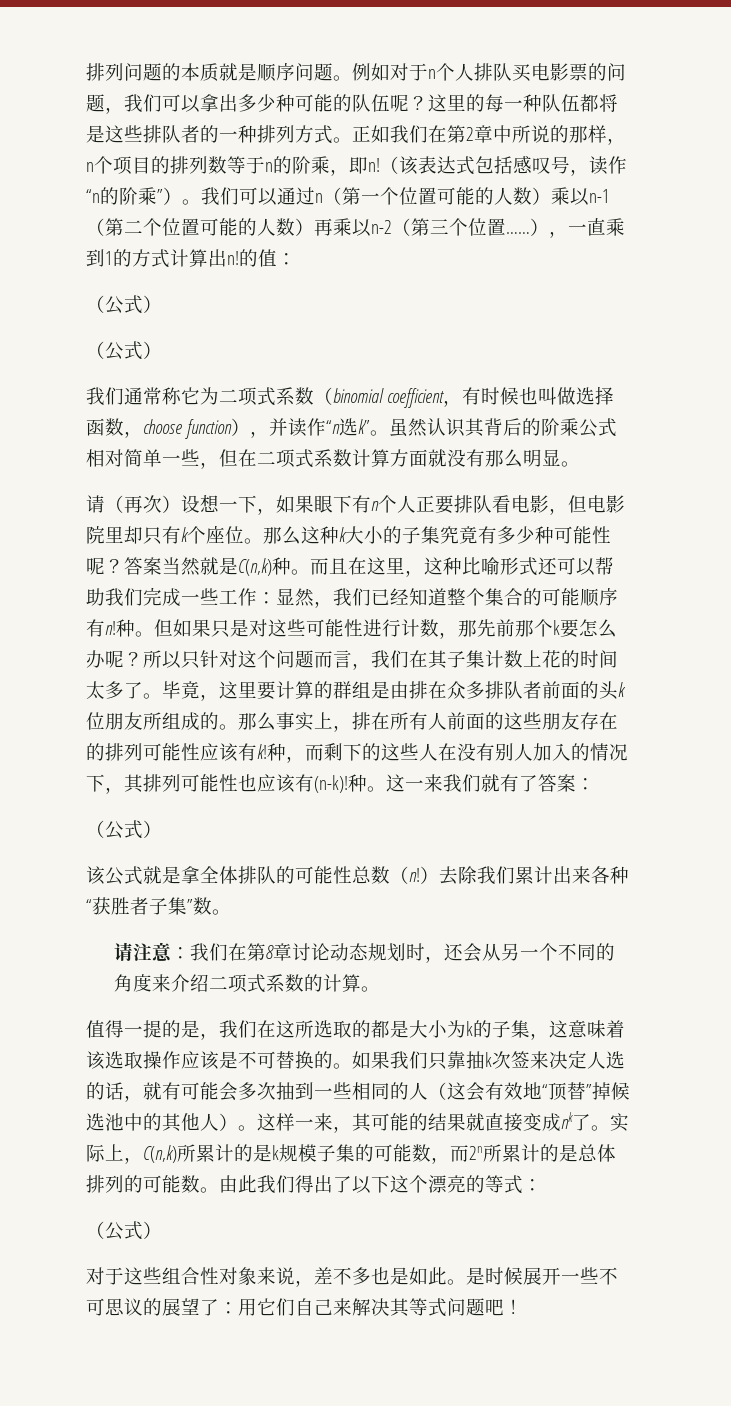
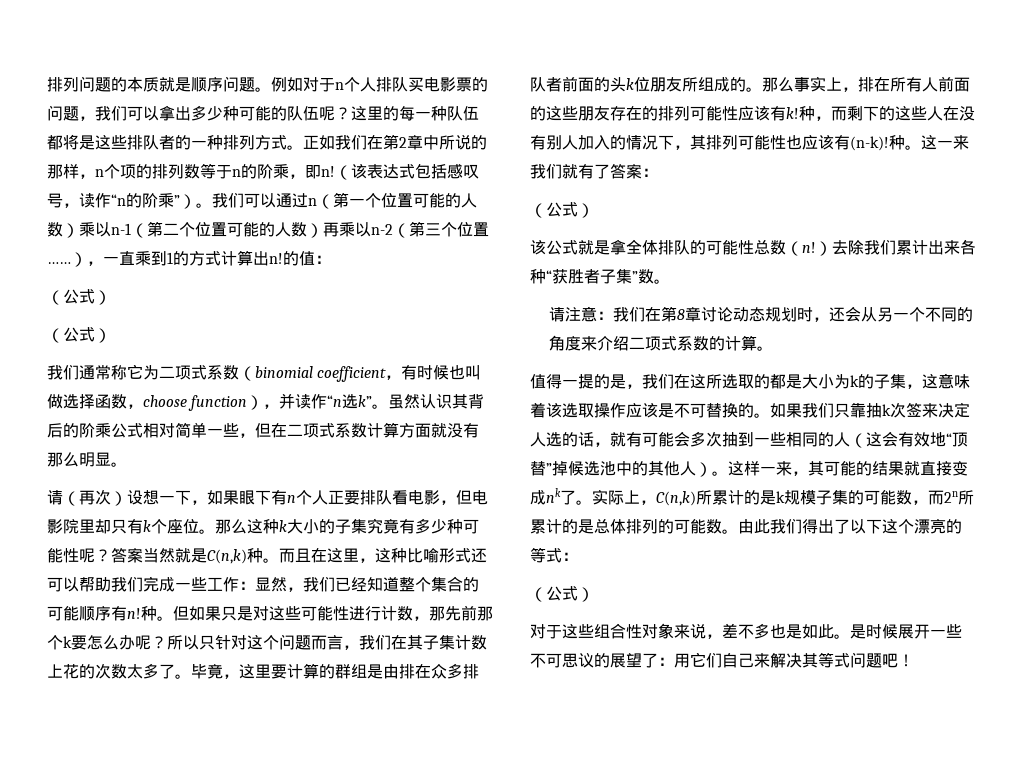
- 正如我们在第2章中所说的那样，n个项目的排列数等于n的阶乘，即n!
+ 正如我们在第2章中所说的那样，n个项的排列数等于n的阶乘，即n!
- 所以只针对这个问题而言，我们在其子集计数上花的时间太多了。
+ 所以只针对这个问题而言，我们在其子集计数上花的次数太多了。

